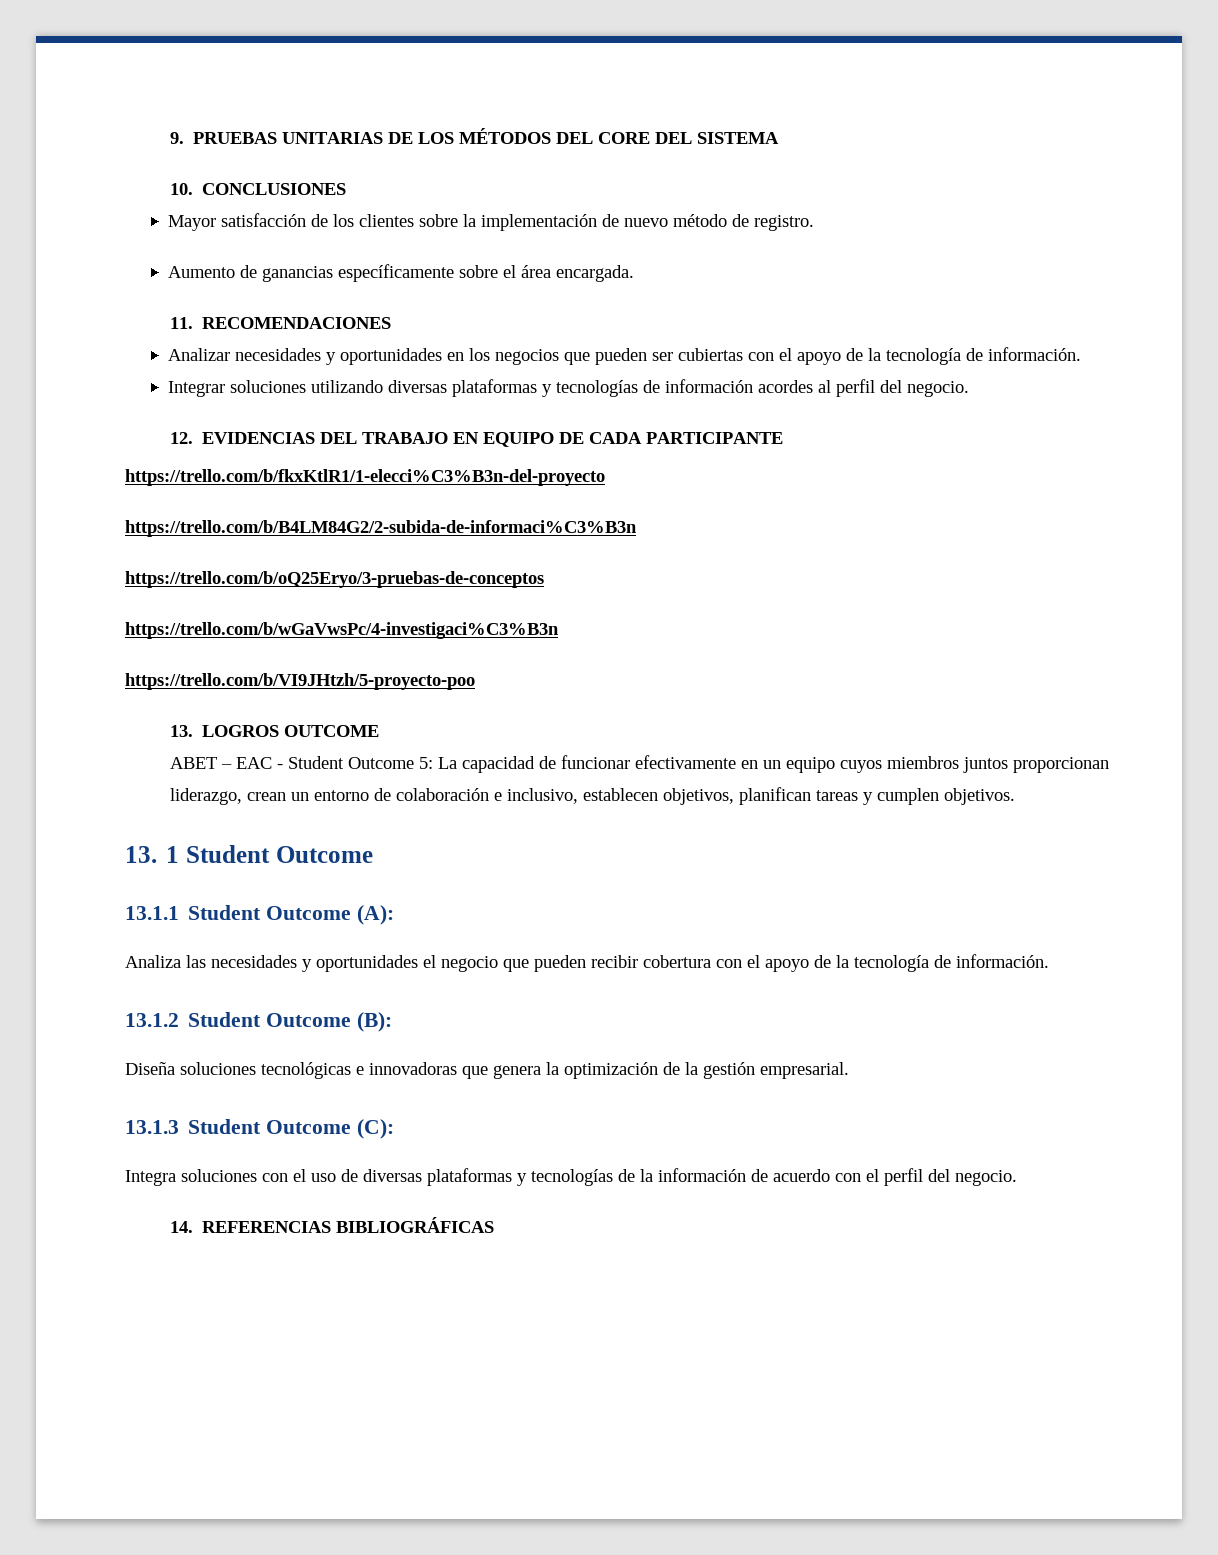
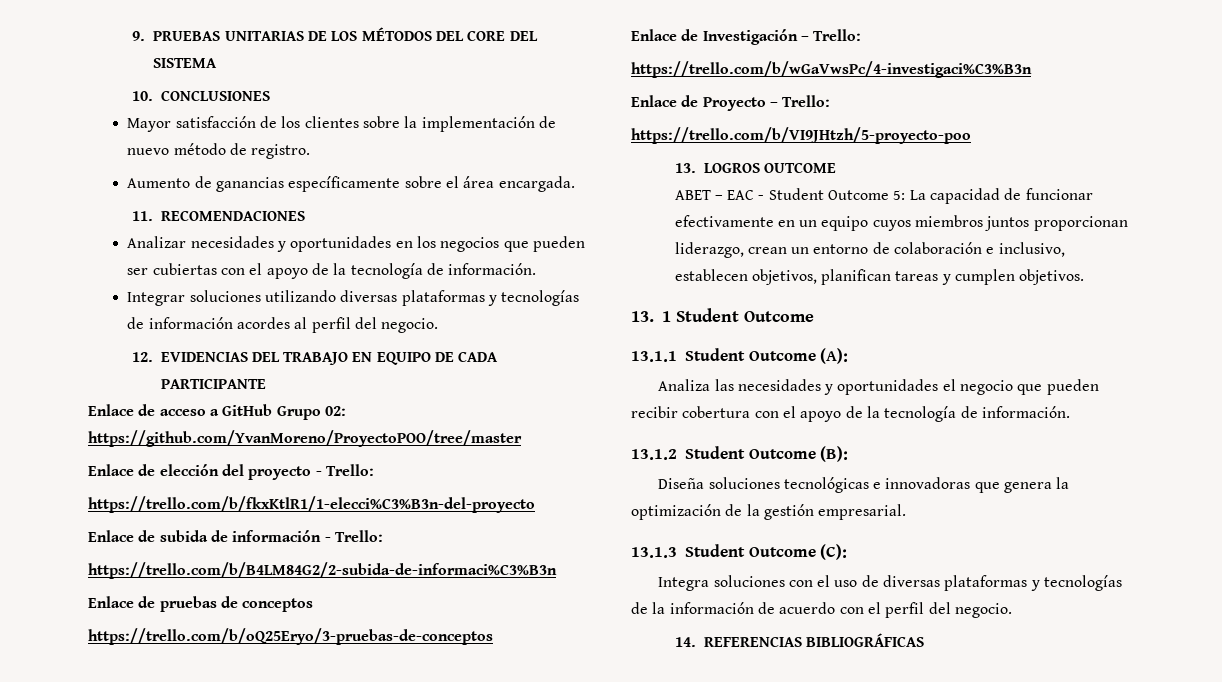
+ Enlace de acceso a GitHub Grupo 02: https://github.com/YvanMoreno/ProyectoPOO/tree/master
+ Enlace de elección del proyecto - Trello:
  https://trello.com/b/fkxKtlR1/1-elecci%C3%B3n-del-proyecto
+ Enlace de subida de información - Trello:
  https://trello.com/b/B4LM84G2/2-subida-de-informaci%C3%B3n
+ Enlace de pruebas de conceptos
  https://trello.com/b/oQ25Eryo/3-pruebas-de-conceptos
+ Enlace de Investigación – Trello:
  https://trello.com/b/wGaVwsPc/4-investigaci%C3%B3n
+ Enlace de Proyecto – Trello:

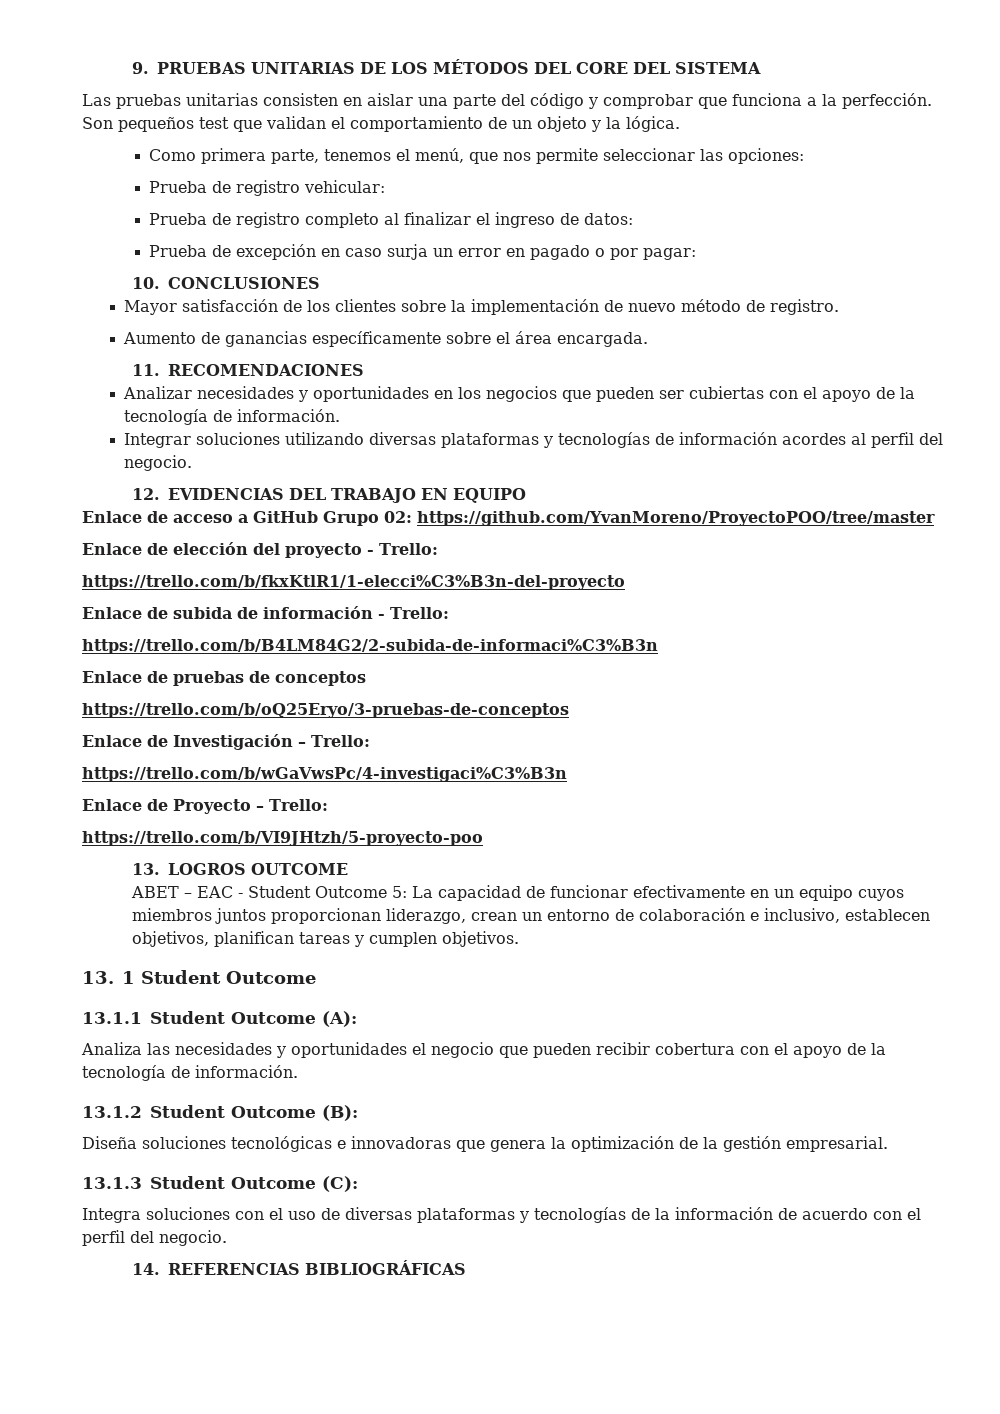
+ Las pruebas unitarias consisten en aislar una parte del código y comprobar que funciona a la perfección. Son pequeños test que validan el comportamiento de un objeto y la lógica.
+ Como primera parte, tenemos el menú, que nos permite seleccionar las opciones:
+ Prueba de registro vehicular:
+ Prueba de registro completo al finalizar el ingreso de datos:
+ Prueba de excepción en caso surja un error en pagado o por pagar:
- 12. EVIDENCIAS DEL TRABAJO EN EQUIPO DE CADA PARTICIPANTE
+ 12. EVIDENCIAS DEL TRABAJO EN EQUIPO

